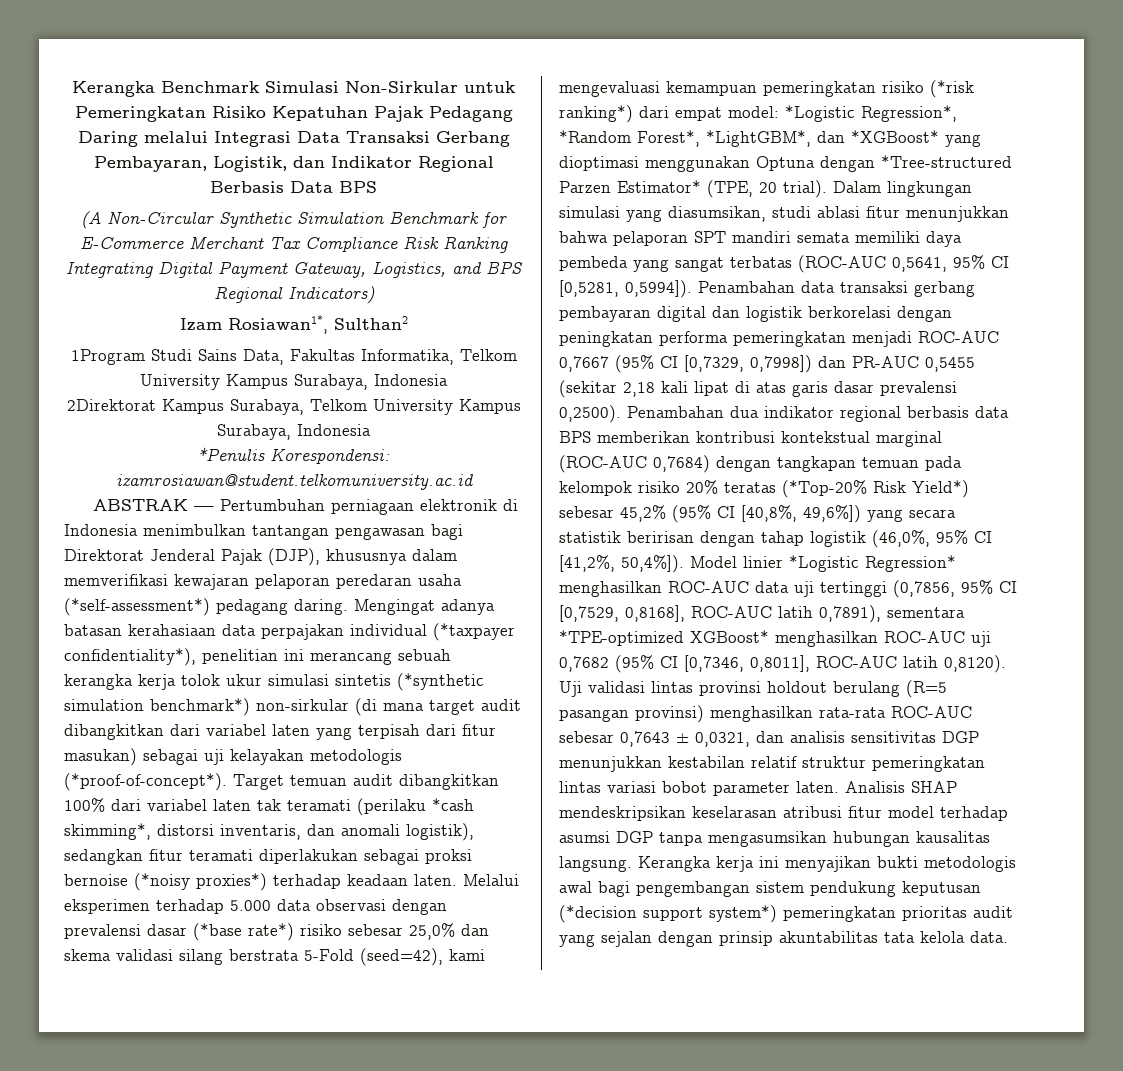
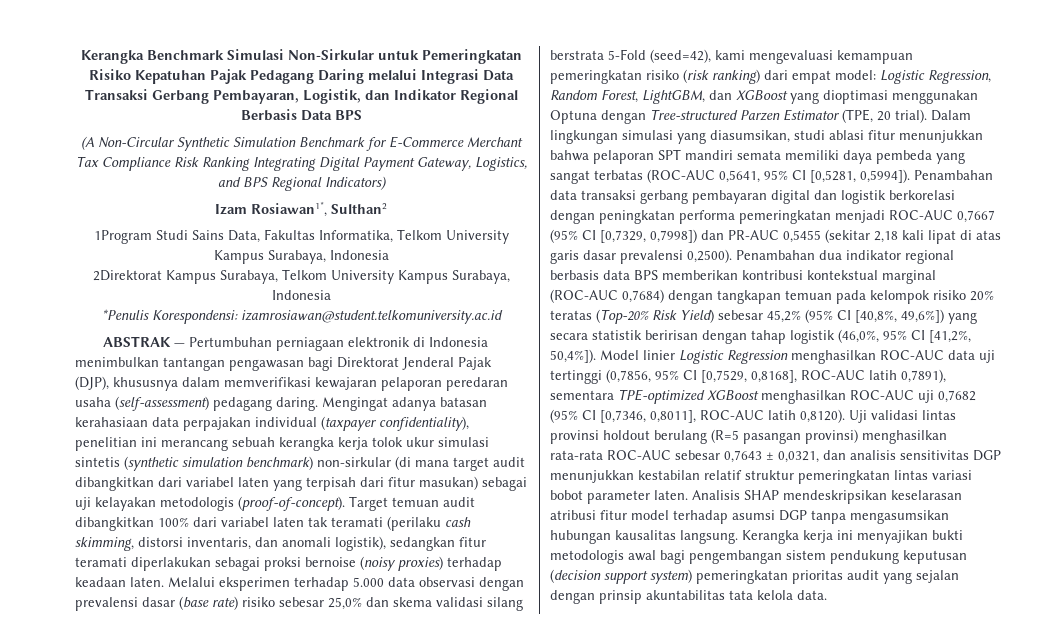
- ABSTRAK — Pertumbuhan perniagaan elektronik di Indonesia menimbulkan tantangan pengawasan bagi Direktorat Jenderal Pajak (DJP), khususnya dalam memverifikasi kewajaran pelaporan peredaran usaha (*self-assessment*) pedagang daring.
+ ABSTRAK — Pertumbuhan perniagaan elektronik di Indonesia menimbulkan tantangan pengawasan bagi Direktorat Jenderal Pajak (DJP), khususnya dalam memverifikasi kewajaran pelaporan peredaran usaha (self-assessment) pedagang daring.
- Mengingat adanya batasan kerahasiaan data perpajakan individual (*taxpayer confidentiality*), penelitian ini merancang sebuah kerangka kerja tolok ukur simulasi sintetis (*synthetic simulation benchmark*) non-sirkular (di mana target audit dibangkitkan dari variabel laten yang terpisah dari fitur masukan) sebagai uji kelayakan metodologis (*proof-of-concept*).
+ Mengingat adanya batasan kerahasiaan data perpajakan individual (taxpayer confidentiality), penelitian ini merancang sebuah kerangka kerja tolok ukur simulasi sintetis (synthetic simulation benchmark) non-sirkular (di mana target audit dibangkitkan dari variabel laten yang terpisah dari fitur masukan) sebagai uji kelayakan metodologis (proof-of-concept).
- Target temuan audit dibangkitkan 100% dari variabel laten tak teramati (perilaku *cash skimming*, distorsi inventaris, dan anomali logistik), sedangkan fitur teramati diperlakukan sebagai proksi bernoise (*noisy proxies*) terhadap keadaan laten.
+ Target temuan audit dibangkitkan 100% dari variabel laten tak teramati (perilaku cash skimming, distorsi inventaris, dan anomali logistik), sedangkan fitur teramati diperlakukan sebagai proksi bernoise (noisy proxies) terhadap keadaan laten.
- Melalui eksperimen terhadap 5.000 data observasi dengan prevalensi dasar (*base rate*) risiko sebesar 25,0% dan skema validasi silang berstrata 5-Fold (seed=42), kami mengevaluasi kemampuan pemeringkatan risiko (*risk ranking*) dari empat model: *Logistic Regression*, *Random Forest*, *LightGBM*, dan *XGBoost* yang dioptimasi menggunakan Optuna dengan *Tree-structured Parzen Estimator* (TPE, 20 trial).
+ Melalui eksperimen terhadap 5.000 data observasi dengan prevalensi dasar (base rate) risiko sebesar 25,0% dan skema validasi silang berstrata 5-Fold (seed=42), kami mengevaluasi kemampuan pemeringkatan risiko (risk ranking) dari empat model: Logistic Regression, Random Forest, LightGBM, dan XGBoost yang dioptimasi menggunakan Optuna dengan Tree-structured Parzen Estimator (TPE, 20 trial).
- Penambahan dua indikator regional berbasis data BPS memberikan kontribusi kontekstual marginal (ROC-AUC 0,7684) dengan tangkapan temuan pada kelompok risiko 20% teratas (*Top-20% Risk Yield*) sebesar 45,2% (95% CI [40,8%, 49,6%]) yang secara statistik beririsan dengan tahap logistik (46,0%, 95% CI [41,2%, 50,4%]).
+ Penambahan dua indikator regional berbasis data BPS memberikan kontribusi kontekstual marginal (ROC-AUC 0,7684) dengan tangkapan temuan pada kelompok risiko 20% teratas (Top-20% Risk Yield) sebesar 45,2% (95% CI [40,8%, 49,6%]) yang secara statistik beririsan dengan tahap logistik (46,0%, 95% CI [41,2%, 50,4%]).
- Model linier *Logistic Regression* menghasilkan ROC-AUC data uji tertinggi (0,7856, 95% CI [0,7529, 0,8168], ROC-AUC latih 0,7891), sementara *TPE-optimized XGBoost* menghasilkan ROC-AUC uji 0,7682 (95% CI [0,7346, 0,8011], ROC-AUC latih 0,8120).
+ Model linier Logistic Regression menghasilkan ROC-AUC data uji tertinggi (0,7856, 95% CI [0,7529, 0,8168], ROC-AUC latih 0,7891), sementara TPE-optimized XGBoost menghasilkan ROC-AUC uji 0,7682 (95% CI [0,7346, 0,8011], ROC-AUC latih 0,8120).
- Kerangka kerja ini menyajikan bukti metodologis awal bagi pengembangan sistem pendukung keputusan (*decision support system*) pemeringkatan prioritas audit yang sejalan dengan prinsip akuntabilitas tata kelola data.
+ Kerangka kerja ini menyajikan bukti metodologis awal bagi pengembangan sistem pendukung keputusan (decision support system) pemeringkatan prioritas audit yang sejalan dengan prinsip akuntabilitas tata kelola data.

